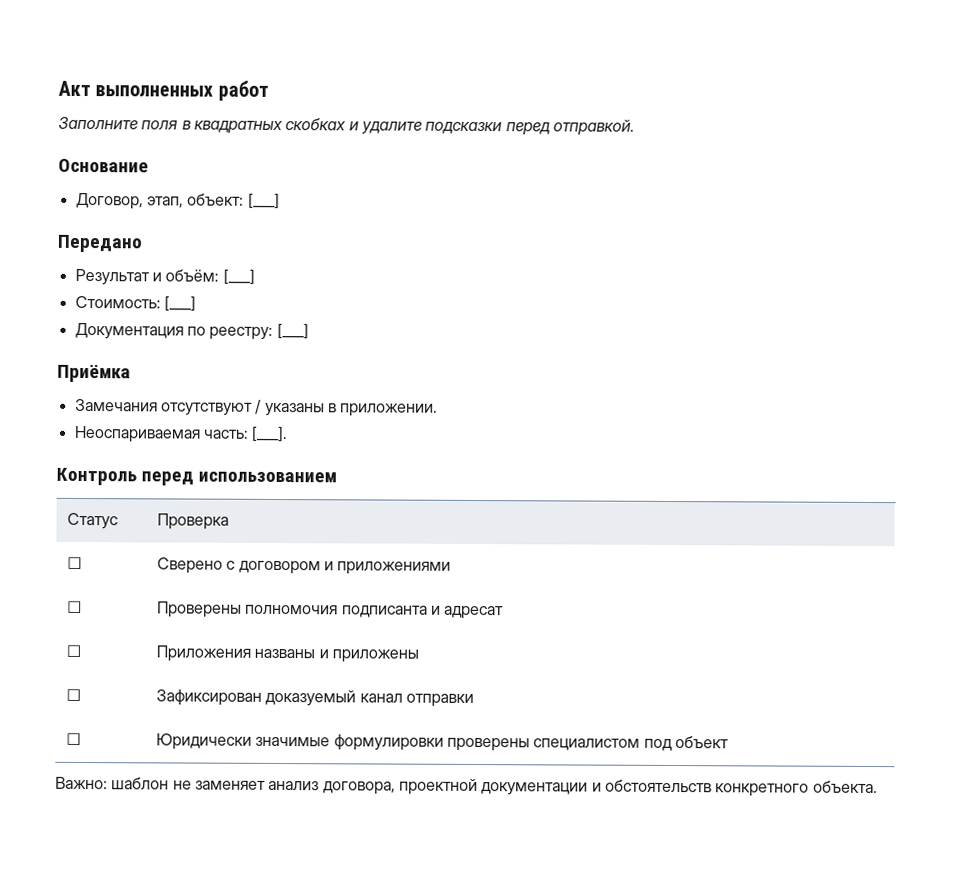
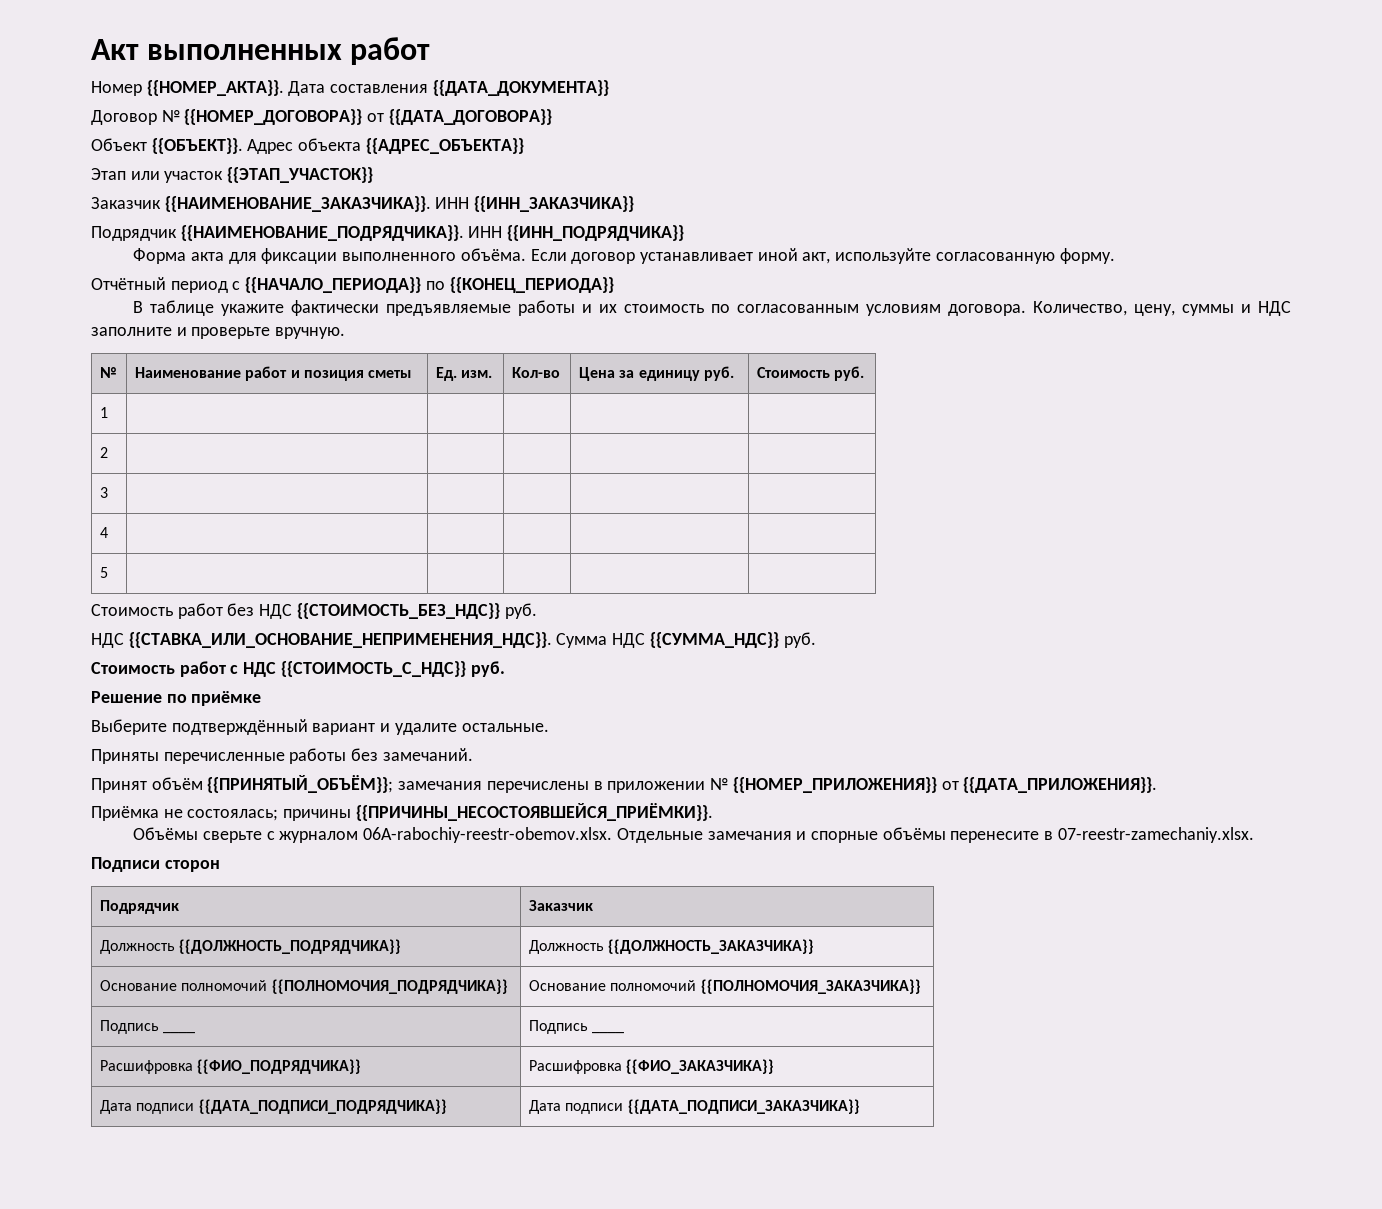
- Заполните поля в квадратных скобках и удалите подсказки перед отправкой.
- Основание
- Договор, этап, объект: [___]
- Передано
- Результат и объём: [___]
- Стоимость: [___]
- Документация по реестру: [___]
- Приёмка
- Замечания отсутствуют / указаны в приложении.
- Неоспариваемая часть: [___].
- Контроль перед использованием
- Статус | Проверка
- ☐ | Сверено с договором и приложениями
- ☐ | Проверены полномочия подписанта и адресат
- ☐ | Приложения названы и приложены
- ☐ | Зафиксирован доказуемый канал отправки
- ☐ | Юридически значимые формулировки проверены специалистом под объект
- Важно: шаблон не заменяет анализ договора, проектной документации и обстоятельств конкретного объекта.
+ Номер {{НОМЕР_АКТА}}. Дата составления {{ДАТА_ДОКУМЕНТА}}
+ Договор № {{НОМЕР_ДОГОВОРА}} от {{ДАТА_ДОГОВОРА}}
+ Объект {{ОБЪЕКТ}}. Адрес объекта {{АДРЕС_ОБЪЕКТА}}
+ Этап или участок {{ЭТАП_УЧАСТОК}}
+ Заказчик {{НАИМЕНОВАНИЕ_ЗАКАЗЧИКА}}. ИНН {{ИНН_ЗАКАЗЧИКА}}
+ Подрядчик {{НАИМЕНОВАНИЕ_ПОДРЯДЧИКА}}. ИНН {{ИНН_ПОДРЯДЧИКА}}
+ Форма акта для фиксации выполненного объёма. Если договор устанавливает иной акт, используйте согласованную форму.
+ Отчётный период с {{НАЧАЛО_ПЕРИОДА}} по {{КОНЕЦ_ПЕРИОДА}}
+ В таблице укажите фактически предъявляемые работы и их стоимость по согласованным условиям договора. Количество, цену, суммы и НДС заполните и проверьте вручную.
+ № | Наименование работ и позиция сметы | Ед. изм. | Кол-во | Цена за единицу руб. | Стоимость руб.
+ 1 | | | | |
+ 2 | | | | |
+ 3 | | | | |
+ 4 | | | | |
+ 5 | | | | |
+ Стоимость работ без НДС {{СТОИМОСТЬ_БЕЗ_НДС}} руб.
+ НДС {{СТАВКА_ИЛИ_ОСНОВАНИЕ_НЕПРИМЕНЕНИЯ_НДС}}. Сумма НДС {{СУММА_НДС}} руб.
+ Стоимость работ с НДС {{СТОИМОСТЬ_С_НДС}} руб.
+ Решение по приёмке
+ Выберите подтверждённый вариант и удалите остальные.
+ Приняты перечисленные работы без замечаний.
+ Принят объём {{ПРИНЯТЫЙ_ОБЪЁМ}}; замечания перечислены в приложении № {{НОМЕР_ПРИЛОЖЕНИЯ}} от {{ДАТА_ПРИЛОЖЕНИЯ}}.
+ Приёмка не состоялась; причины {{ПРИЧИНЫ_НЕСОСТОЯВШЕЙСЯ_ПРИЁМКИ}}.
+ Объёмы сверьте с журналом 06A-rabochiy-reestr-obemov.xlsx. Отдельные замечания и спорные объёмы перенесите в 07-reestr-zamechaniy.xlsx.
+ Подписи сторон
+ Подрядчик | Заказчик
+ Должность {{ДОЛЖНОСТЬ_ПОДРЯДЧИКА}} | Должность {{ДОЛЖНОСТЬ_ЗАКАЗЧИКА}}
+ Основание полномочий {{ПОЛНОМОЧИЯ_ПОДРЯДЧИКА}} | Основание полномочий {{ПОЛНОМОЧИЯ_ЗАКАЗЧИКА}}
+ Подпись ____ | Подпись ____
+ Расшифровка {{ФИО_ПОДРЯДЧИКА}} | Расшифровка {{ФИО_ЗАКАЗЧИКА}}
+ Дата подписи {{ДАТА_ПОДПИСИ_ПОДРЯДЧИКА}} | Дата подписи {{ДАТА_ПОДПИСИ_ЗАКАЗЧИКА}}

